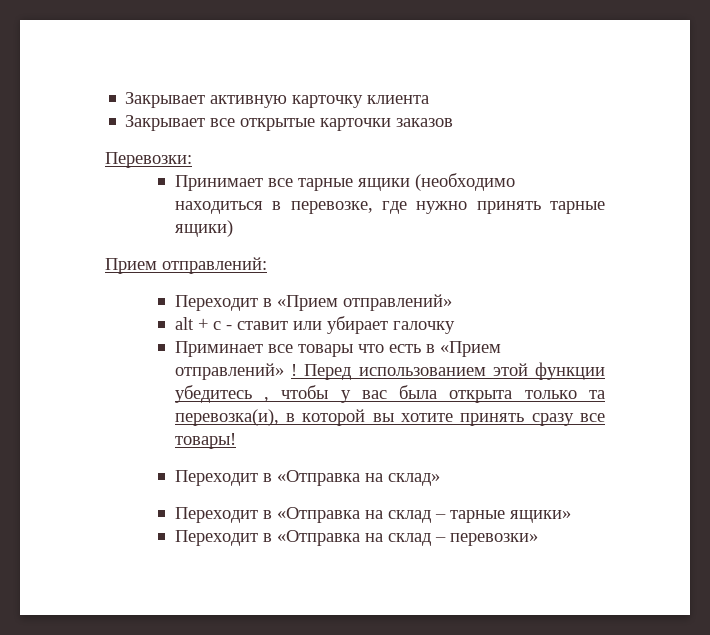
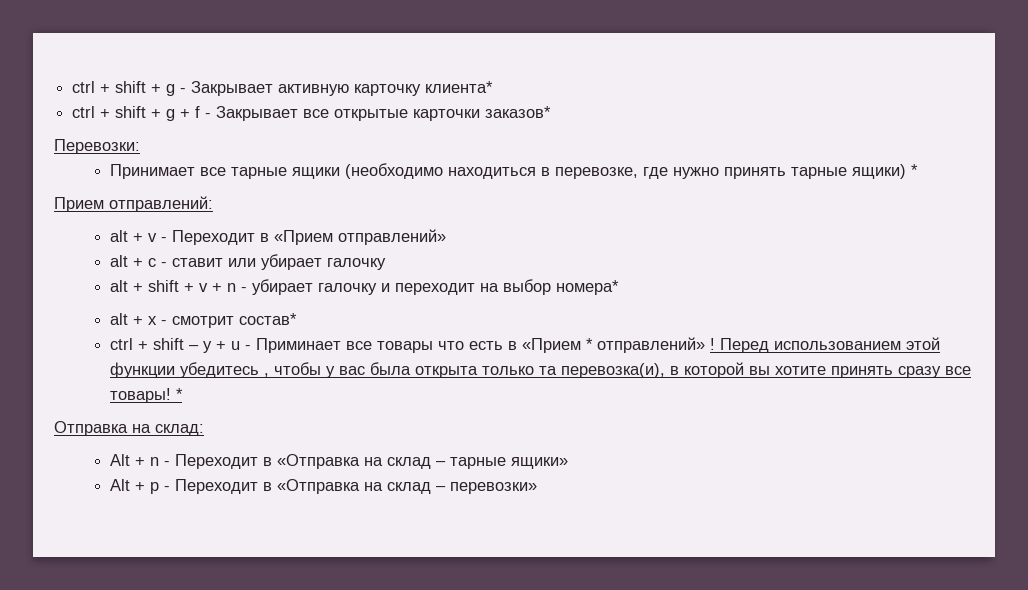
- Закрывает активную карточку клиента
- Закрывает все открытые карточки заказов
+ ctrl + shift + g - Закрывает активную карточку клиента*
+ ctrl + shift + g + f - Закрывает все открытые карточки заказов*
- Принимает все тарные ящики (необходимо находиться в перевозке, где нужно принять тарные ящики)
+ Принимает все тарные ящики (необходимо находиться в перевозке, где нужно принять тарные ящики) *
- Переходит в «Прием отправлений»
+ alt + v - Переходит в «Прием отправлений»
- Приминает все товары что есть в «Прием отправлений» !
+ alt + shift + v + n - убирает галочку и переходит на выбор номера*
+ alt + x - смотрит состав*
+ ctrl + shift – y + u - Приминает все товары что есть в «Прием * отправлений» !
- Перед использованием этой функции убедитесь , чтобы у вас была открыта только та перевозка(и), в которой вы хотите принять сразу все товары!
- Переходит в «Отправка на склад»
- Переходит в «Отправка на склад – тарные ящики»
+ Перед использованием этой функции убедитесь , чтобы у вас была открыта только та перевозка(и), в которой вы хотите принять сразу все товары! *
+ Отправка на склад:
+ Alt + n - Переходит в «Отправка на склад – тарные ящики»
- Переходит в «Отправка на склад – перевозки»
+ Alt + p - Переходит в «Отправка на склад – перевозки»

